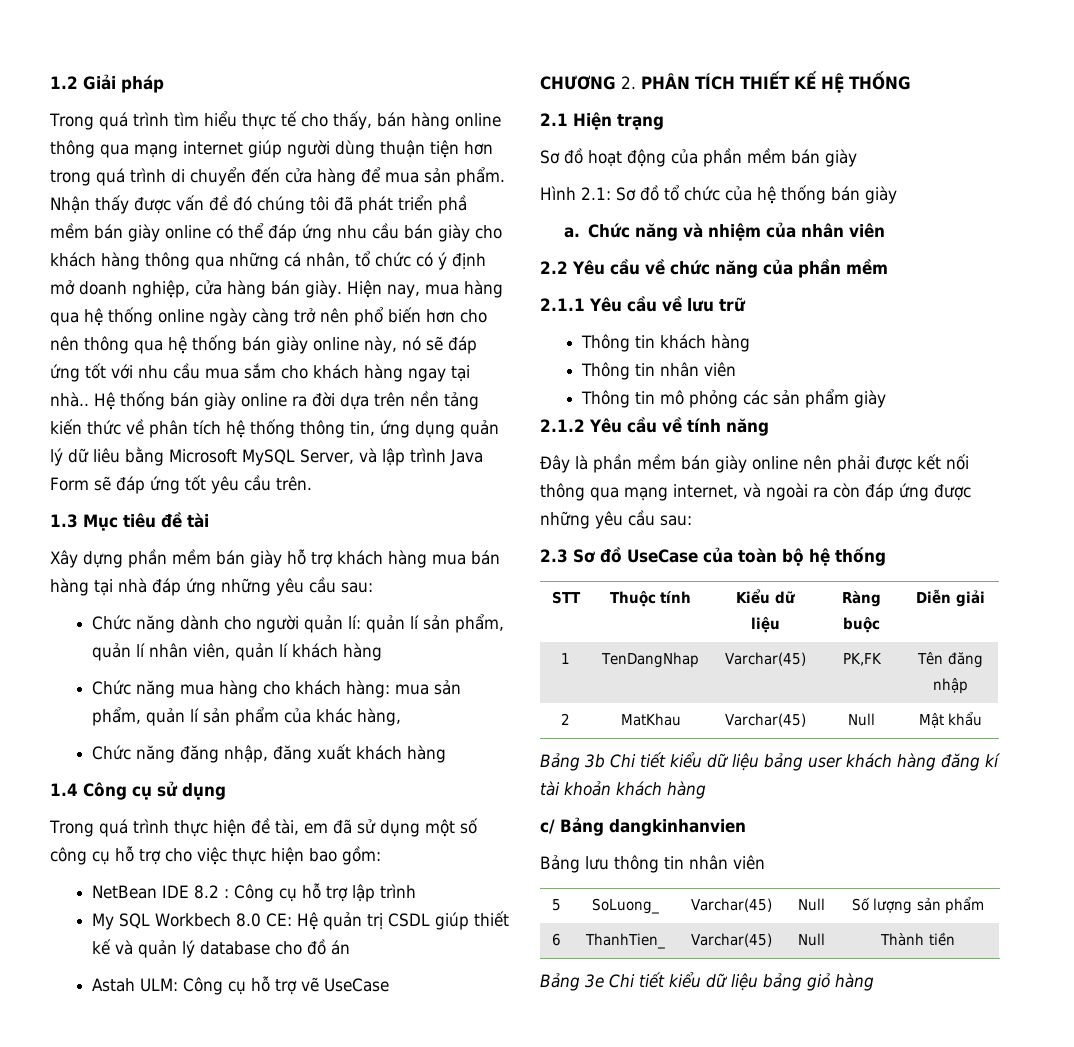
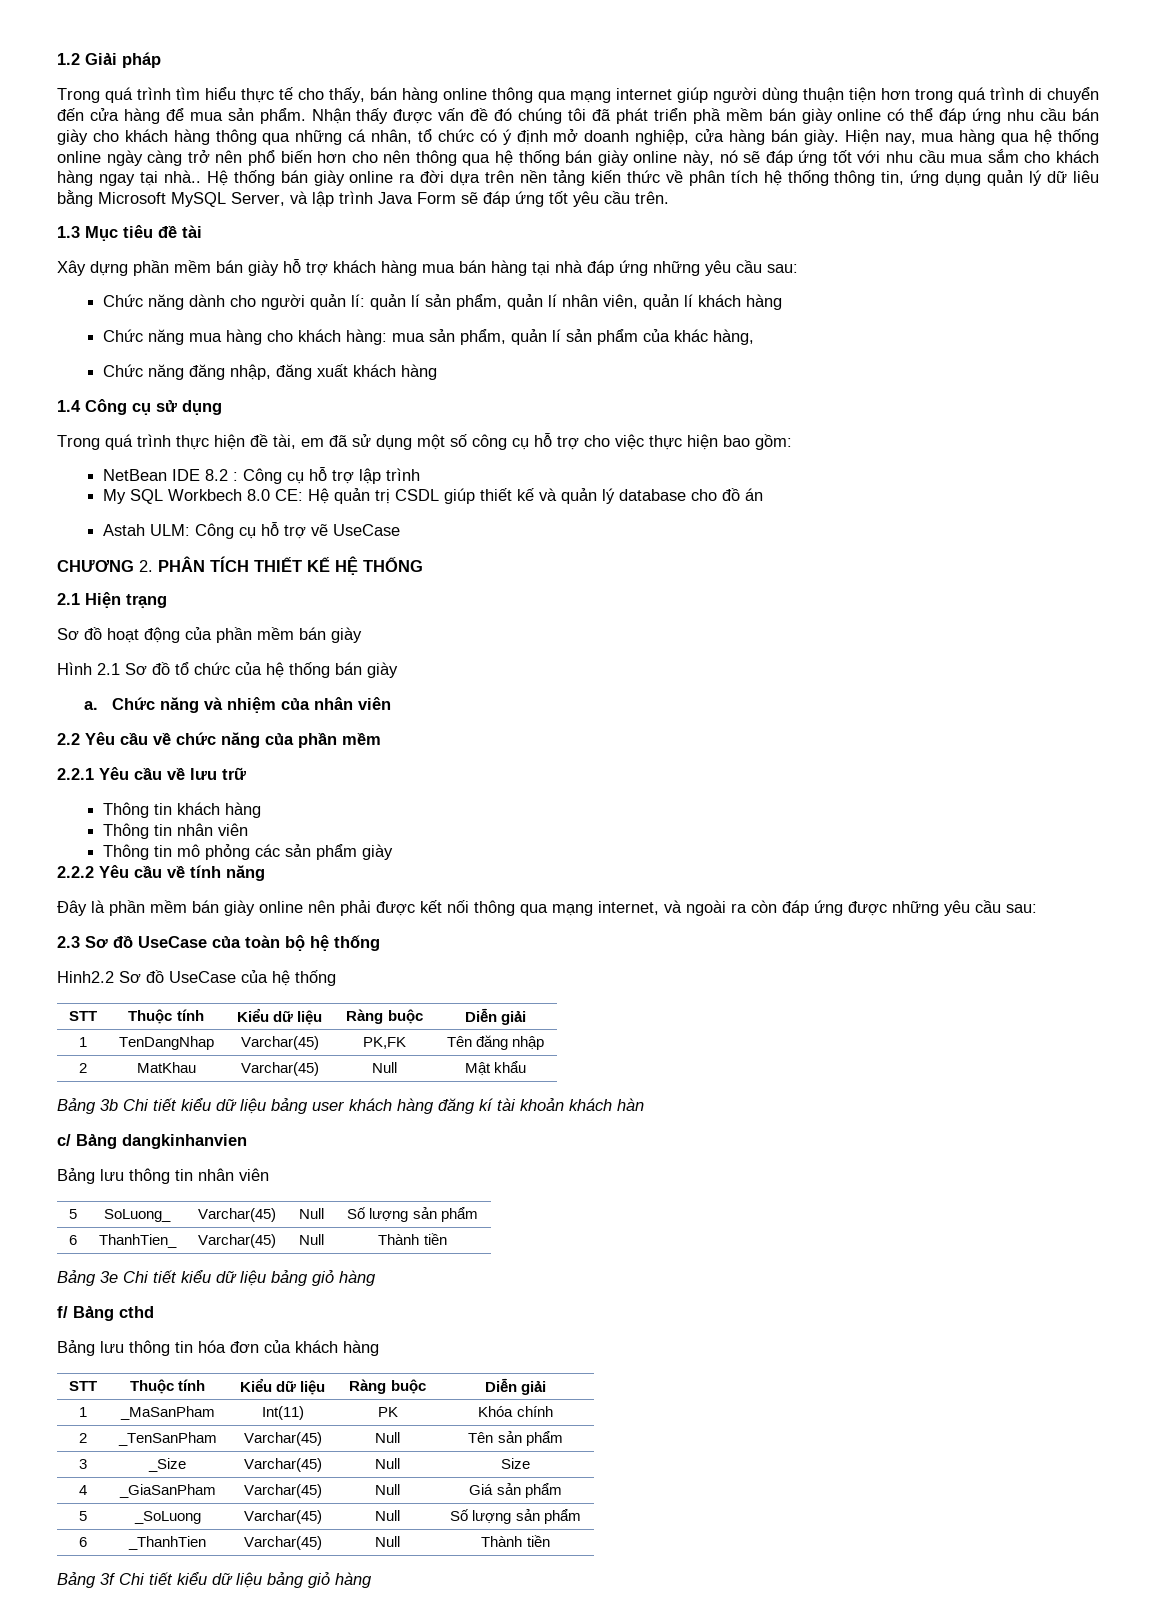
- Hình 2.1: Sơ đồ tổ chức của hệ thống bán giày
+ Hình 2.1 Sơ đồ tổ chức của hệ thống bán giày
- 2.1.1 Yêu cầu về lưu trữ
+ 2.2.1 Yêu cầu về lưu trữ
- 2.1.2 Yêu cầu về tính năng
+ 2.2.2 Yêu cầu về tính năng
+ Hinh2.2 Sơ đồ UseCase của hệ thống
- Bảng 3b Chi tiết kiểu dữ liệu bảng user khách hàng đăng kí tài khoản khách hàng
+ Bảng 3b Chi tiết kiểu dữ liệu bảng user khách hàng đăng kí tài khoản khách hàn
+ f/ Bảng cthd
+ Bảng lưu thông tin hóa đơn của khách hàng
+ STT | Thuộc tính | Kiểu dữ liệu | Ràng buộc | Diễn giải
+ 1 | _MaSanPham | Int(11) | PK | Khóa chính
+ 2 | _TenSanPham | Varchar(45) | Null | Tên sản phẩm
+ 3 | _Size | Varchar(45) | Null | Size
+ 4 | _GiaSanPham | Varchar(45) | Null | Giá sản phẩm
+ 5 | _SoLuong | Varchar(45) | Null | Số lượng sản phẩm
+ 6 | _ThanhTien | Varchar(45) | Null | Thành tiền
+ Bảng 3f Chi tiết kiểu dữ liệu bảng giỏ hàng

